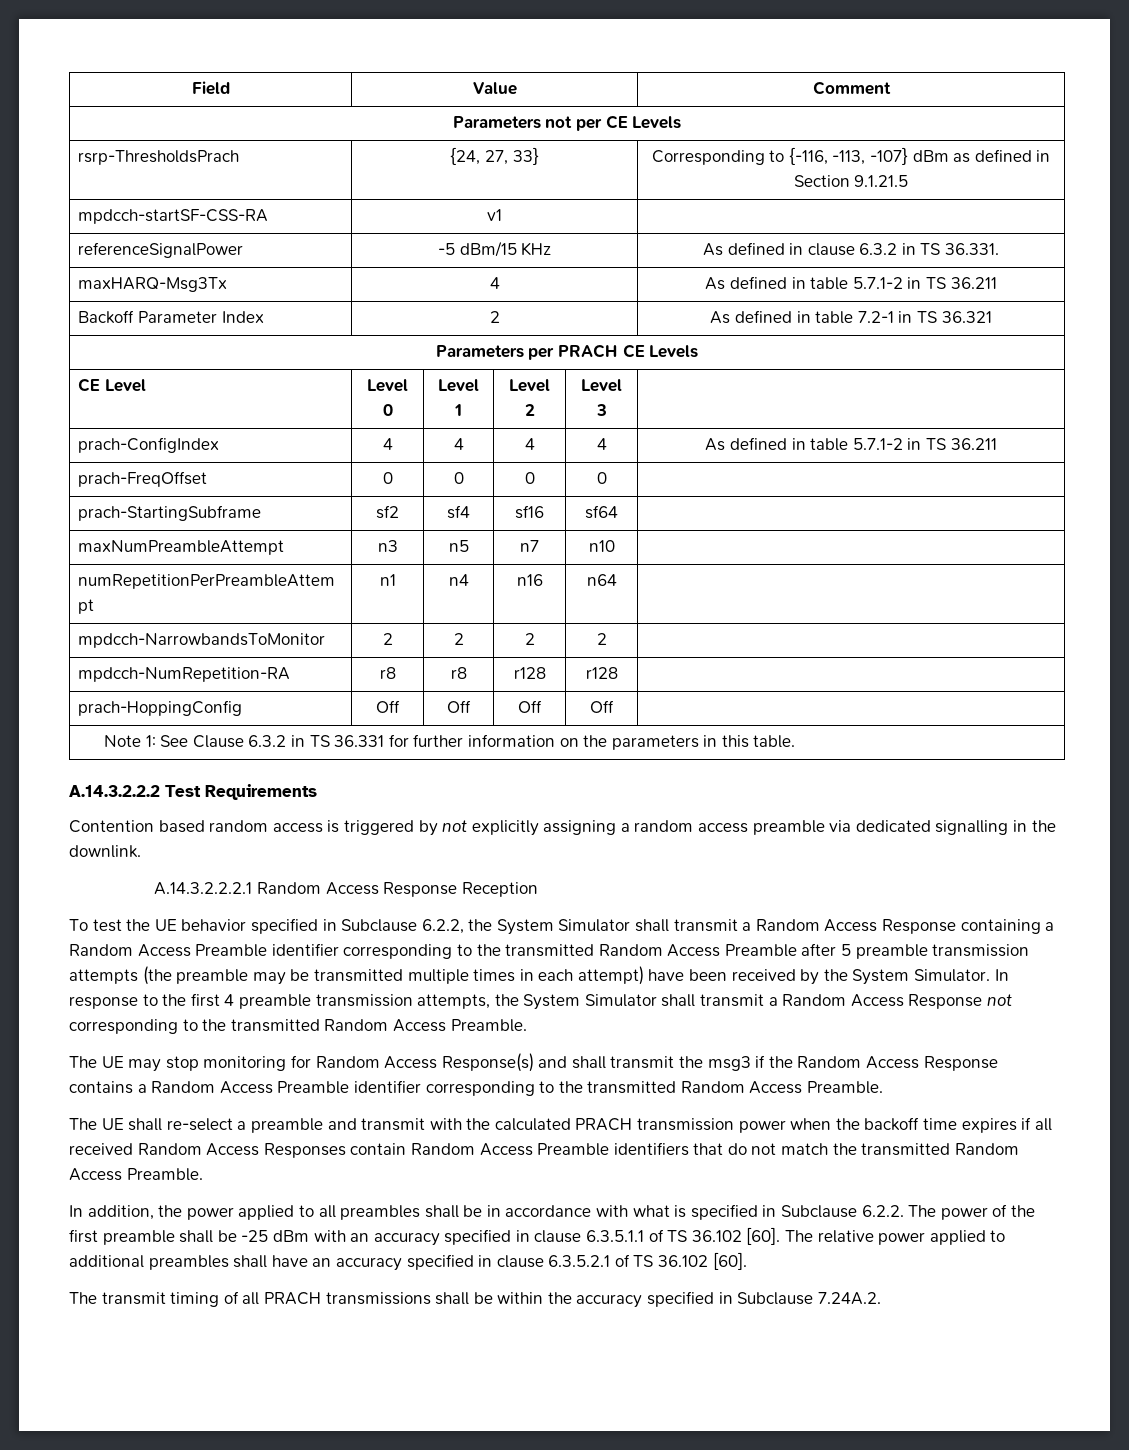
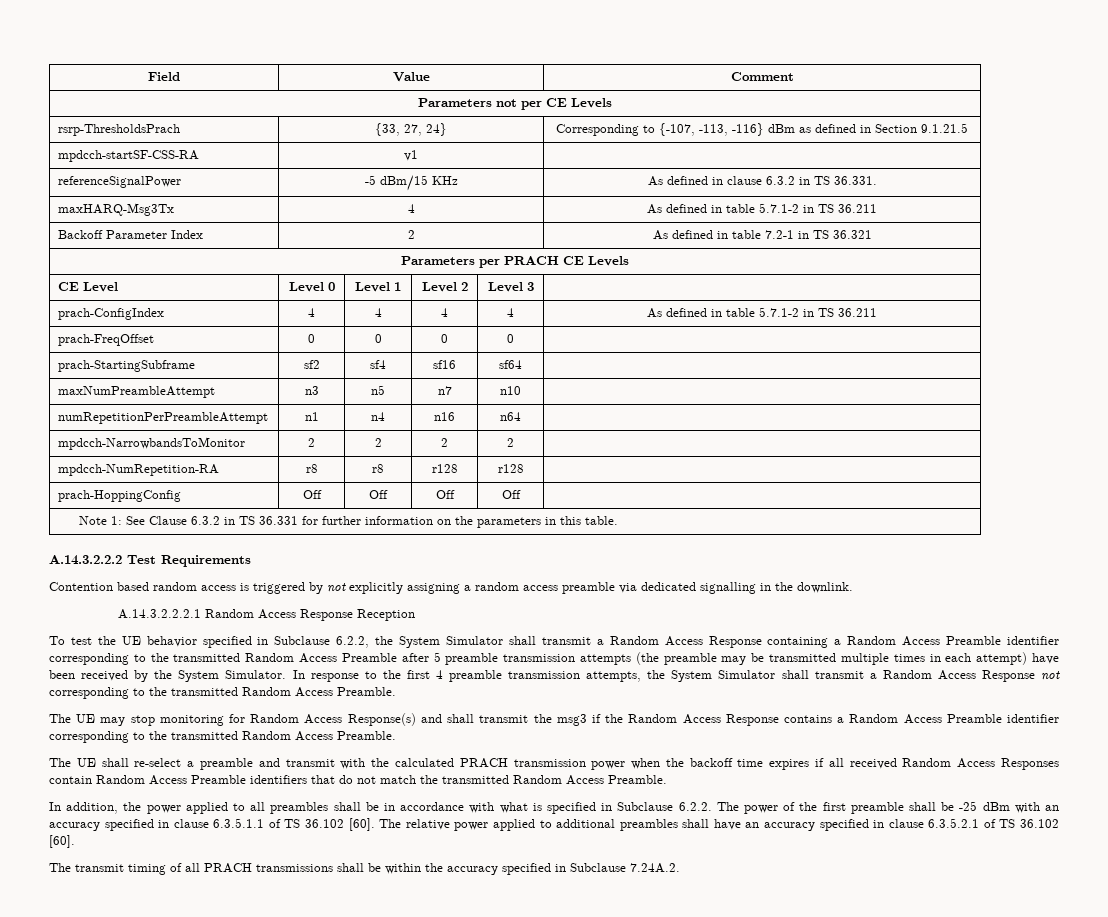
- rsrp-ThresholdsPrach | {24, 27, 33} | Corresponding to {-116, -113, -107} dBm as defined in Section 9.1.21.5
+ rsrp-ThresholdsPrach | {33, 27, 24} | Corresponding to {-107, -113, -116} dBm as defined in Section 9.1.21.5

